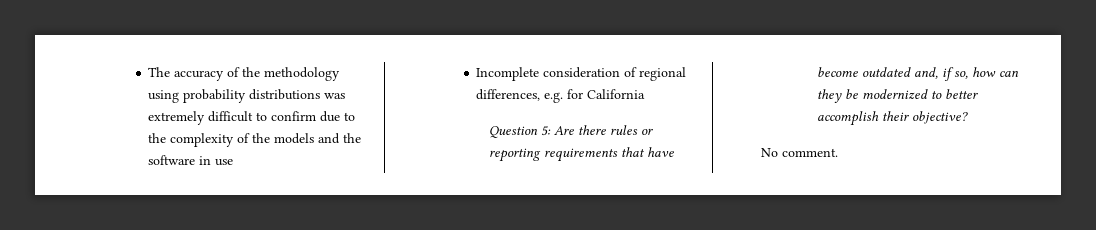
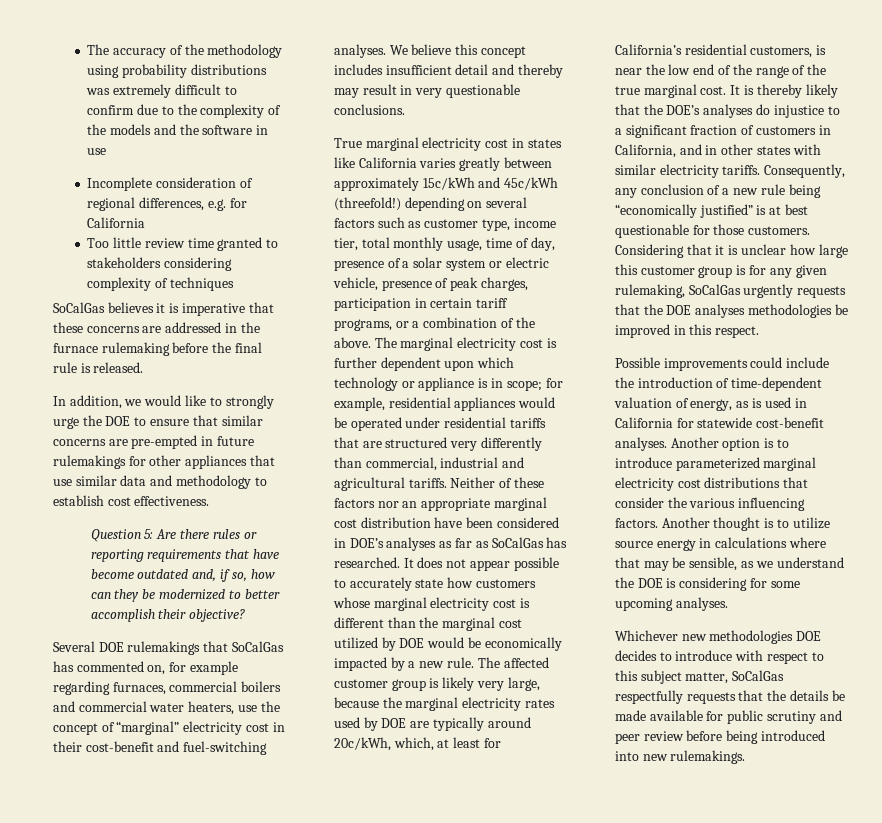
+ Too little review time granted to stakeholders considering complexity of techniques
+ SoCalGas believes it is imperative that these concerns are addressed in the furnace rulemaking before the final rule is released.
+ In addition, we would like to strongly urge the DOE to ensure that similar concerns are pre-empted in future rulemakings for other appliances that use similar data and methodology to establish cost effectiveness.
- No comment.
+ Several DOE rulemakings that SoCalGas has commented on, for example regarding furnaces, commercial boilers and commercial water heaters, use the concept of “marginal” electricity cost in their cost-benefit and fuel-switching analyses. We believe this concept includes insufficient detail and thereby may result in very questionable conclusions.
+ True marginal electricity cost in states like California varies greatly between approximately 15c/kWh and 45c/kWh (threefold!) depending on several factors such as customer type, income tier, total monthly usage, time of day, presence of a solar system or electric vehicle, presence of peak charges, participation in certain tariff programs, or a combination of the above. The marginal electricity cost is further dependent upon which technology or appliance is in scope; for example, residential appliances would be operated under residential tariffs that are structured very differently than commercial, industrial and agricultural tariffs. Neither of these factors nor an appropriate marginal cost distribution have been considered in DOE’s analyses as far as SoCalGas has researched. It does not appear possible to accurately state how customers whose marginal electricity cost is different than the marginal cost utilized by DOE would be economically impacted by a new rule. The affected customer group is likely very large, because the marginal electricity rates used by DOE are typically around 20c/kWh, which, at least for California’s residential customers, is near the low end of the range of the true marginal cost. It is thereby likely that the DOE’s analyses do injustice to a significant fraction of customers in California, and in other states with similar electricity tariffs. Consequently, any conclusion of a new rule being “economically justified” is at best questionable for those customers. Considering that it is unclear how large this customer group is for any given rulemaking, SoCalGas urgently requests that the DOE analyses methodologies be improved in this respect.
+ Possible improvements could include the introduction of time-dependent valuation of energy, as is used in California for statewide cost-benefit analyses. Another option is to introduce parameterized marginal electricity cost distributions that consider the various influencing factors. Another thought is to utilize source energy in calculations where that may be sensible, as we understand the DOE is considering for some upcoming analyses.
+ Whichever new methodologies DOE decides to introduce with respect to this subject matter, SoCalGas respectfully requests that the details be made available for public scrutiny and peer review before being introduced into new rulemakings.

